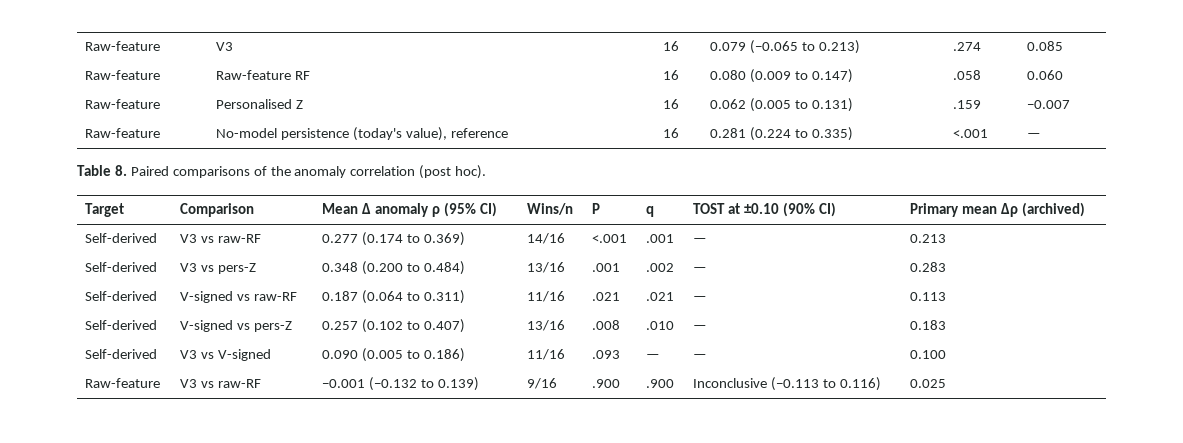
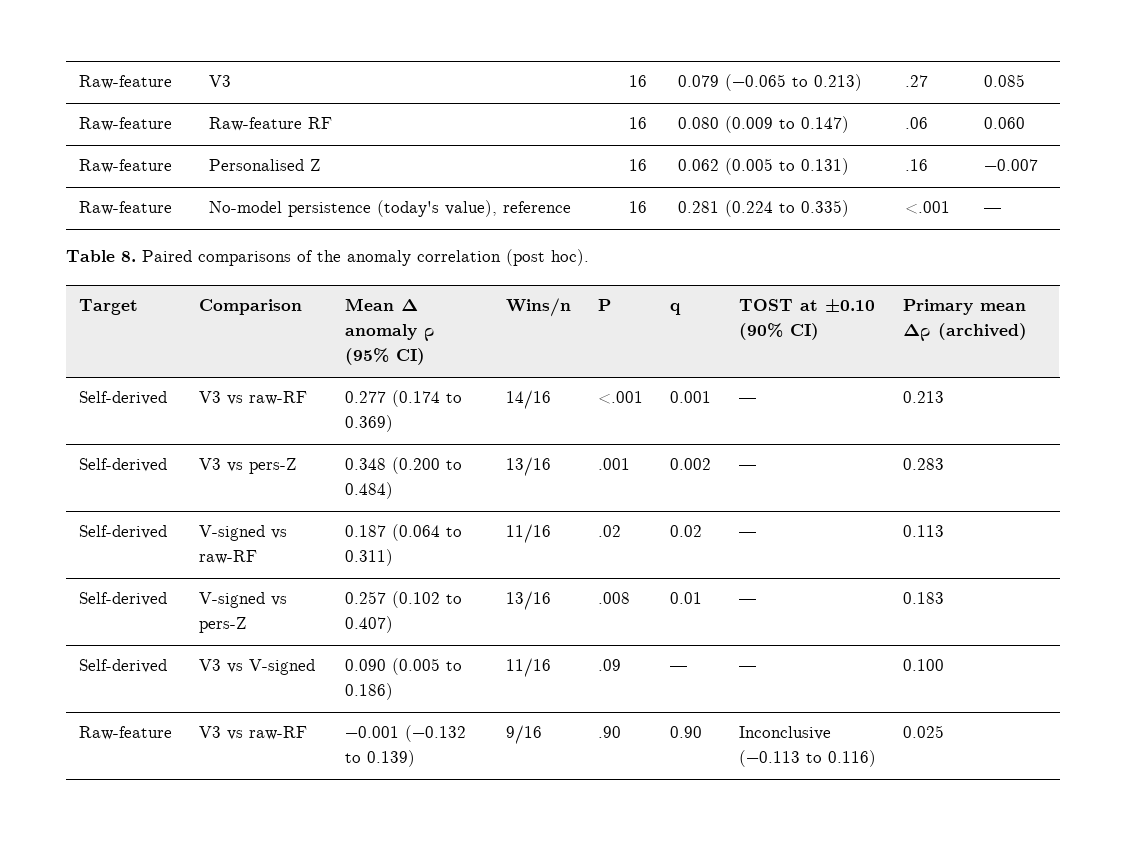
- Raw-feature | V3 | 16 | 0.079 (−0.065 to 0.213) | .274 | 0.085
+ Raw-feature | V3 | 16 | 0.079 (−0.065 to 0.213) | .27 | 0.085
- Raw-feature | Raw-feature RF | 16 | 0.080 (0.009 to 0.147) | .058 | 0.060
+ Raw-feature | Raw-feature RF | 16 | 0.080 (0.009 to 0.147) | .06 | 0.060
- Raw-feature | Personalised Z | 16 | 0.062 (0.005 to 0.131) | .159 | −0.007
+ Raw-feature | Personalised Z | 16 | 0.062 (0.005 to 0.131) | .16 | −0.007
- Self-derived | V3 vs raw-RF | 0.277 (0.174 to 0.369) | 14/16 | <.001 | .001 | — | 0.213
+ Self-derived | V3 vs raw-RF | 0.277 (0.174 to 0.369) | 14/16 | <.001 | 0.001 | — | 0.213
- Self-derived | V3 vs pers-Z | 0.348 (0.200 to 0.484) | 13/16 | .001 | .002 | — | 0.283
+ Self-derived | V3 vs pers-Z | 0.348 (0.200 to 0.484) | 13/16 | .001 | 0.002 | — | 0.283
- Self-derived | V-signed vs raw-RF | 0.187 (0.064 to 0.311) | 11/16 | .021 | .021 | — | 0.113
+ Self-derived | V-signed vs raw-RF | 0.187 (0.064 to 0.311) | 11/16 | .02 | 0.02 | — | 0.113
- Self-derived | V-signed vs pers-Z | 0.257 (0.102 to 0.407) | 13/16 | .008 | .010 | — | 0.183
+ Self-derived | V-signed vs pers-Z | 0.257 (0.102 to 0.407) | 13/16 | .008 | 0.01 | — | 0.183
- Self-derived | V3 vs V-signed | 0.090 (0.005 to 0.186) | 11/16 | .093 | — | — | 0.100
+ Self-derived | V3 vs V-signed | 0.090 (0.005 to 0.186) | 11/16 | .09 | — | — | 0.100
- Raw-feature | V3 vs raw-RF | −0.001 (−0.132 to 0.139) | 9/16 | .900 | .900 | Inconclusive (−0.113 to 0.116) | 0.025
+ Raw-feature | V3 vs raw-RF | −0.001 (−0.132 to 0.139) | 9/16 | .90 | 0.90 | Inconclusive (−0.113 to 0.116) | 0.025

